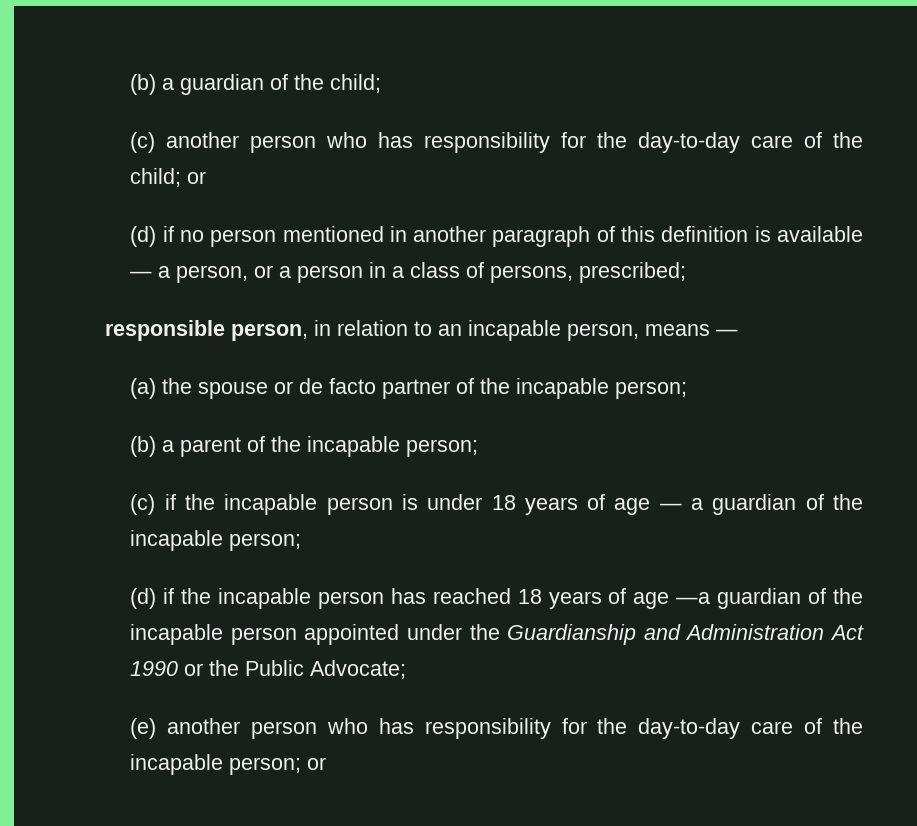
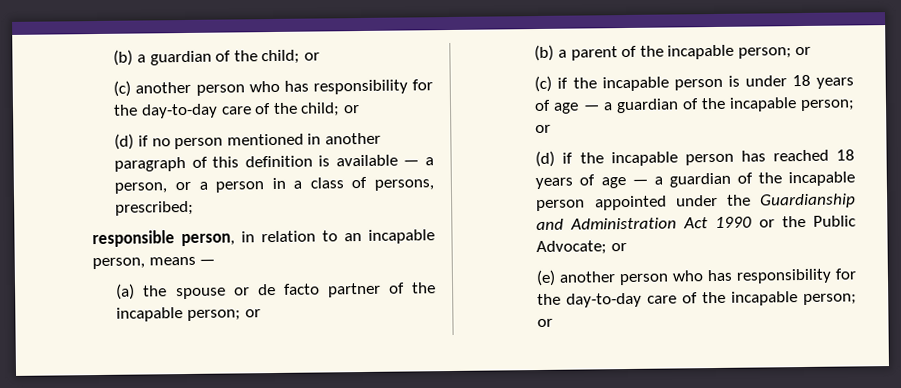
- (b) a guardian of the child;
+ (b) a guardian of the child; or
- (a) the spouse or de facto partner of the incapable person;
+ (a) the spouse or de facto partner of the incapable person; or
- (b) a parent of the incapable person;
+ (b) a parent of the incapable person; or
- (c) if the incapable person is under 18 years of age — a guardian of the incapable person;
+ (c) if the incapable person is under 18 years of age — a guardian of the incapable person; or
- (d) if the incapable person has reached 18 years of age —a guardian of the incapable person appointed under the Guardianship and Administration Act 1990 or the Public Advocate;
+ (d) if the incapable person has reached 18 years of age — a guardian of the incapable person appointed under the Guardianship and Administration Act 1990 or the Public Advocate; or

